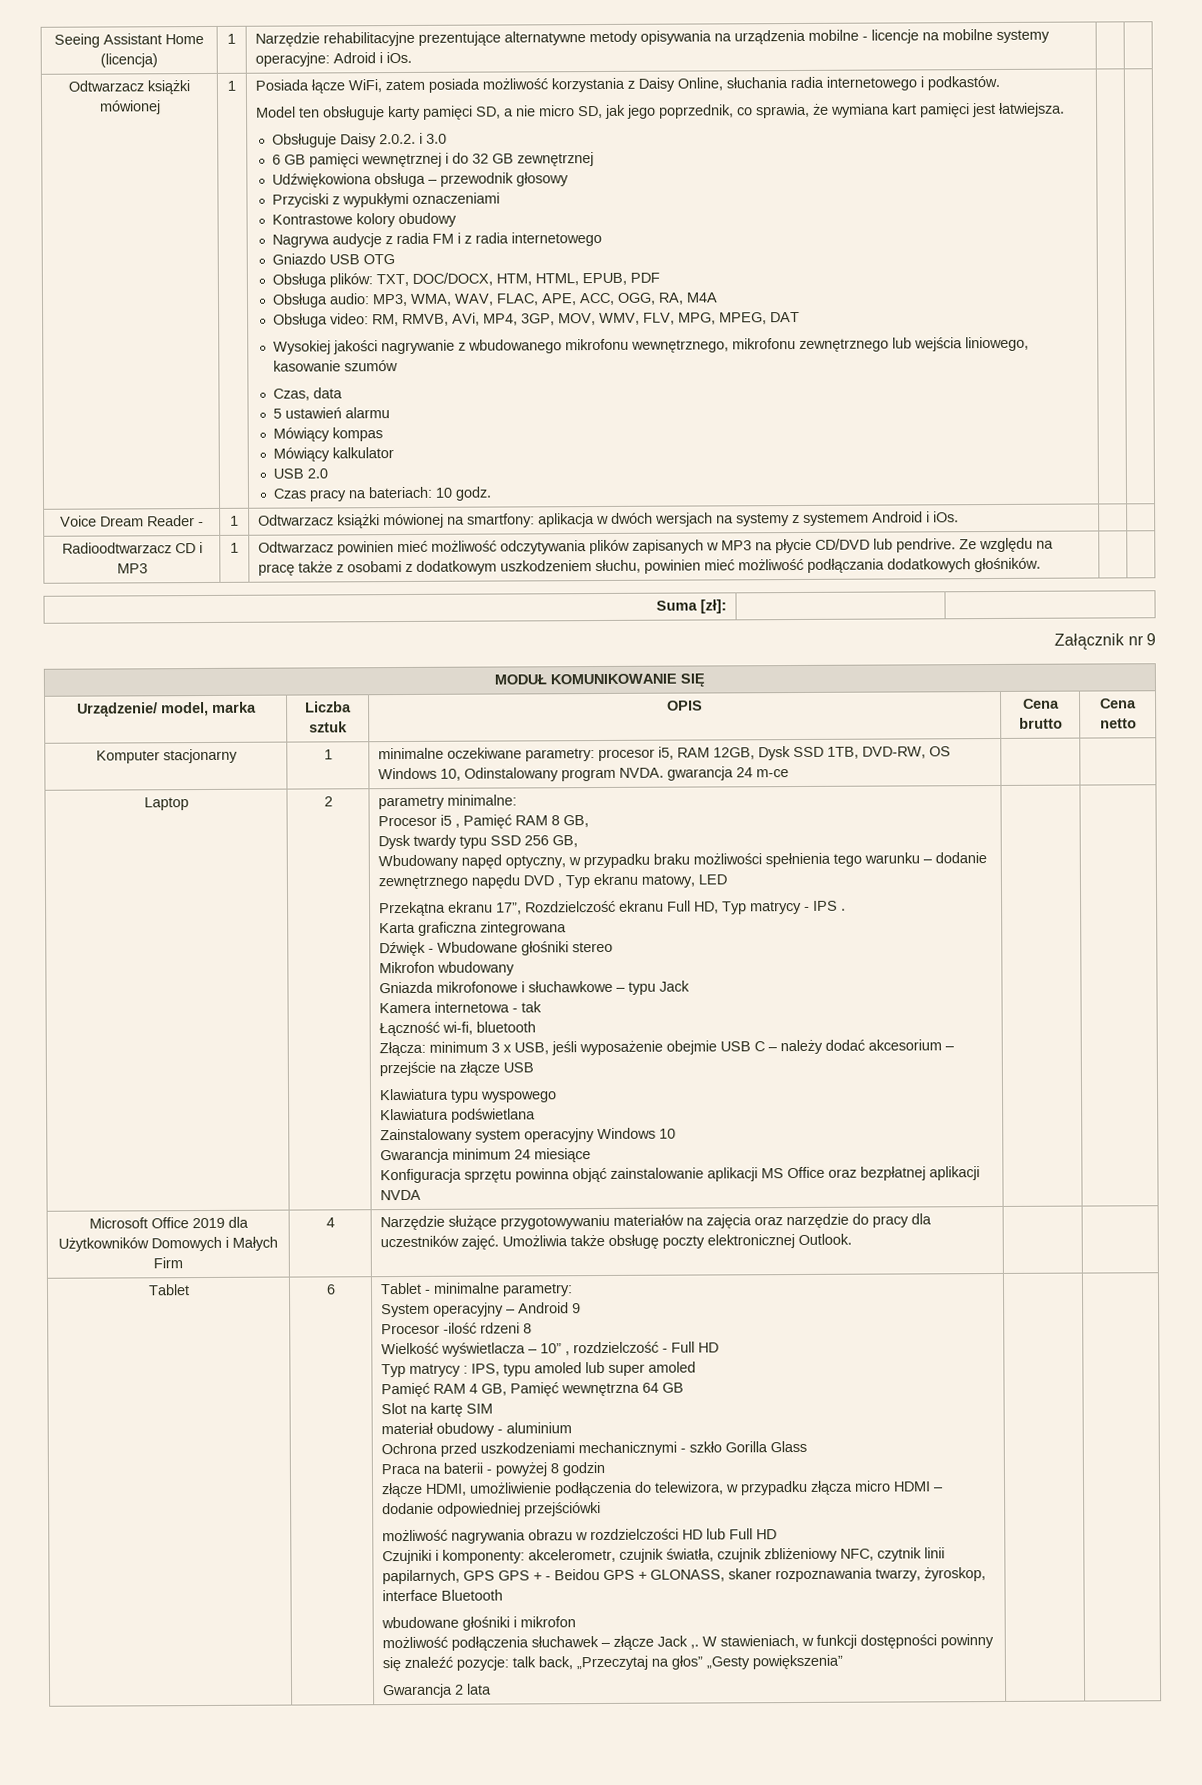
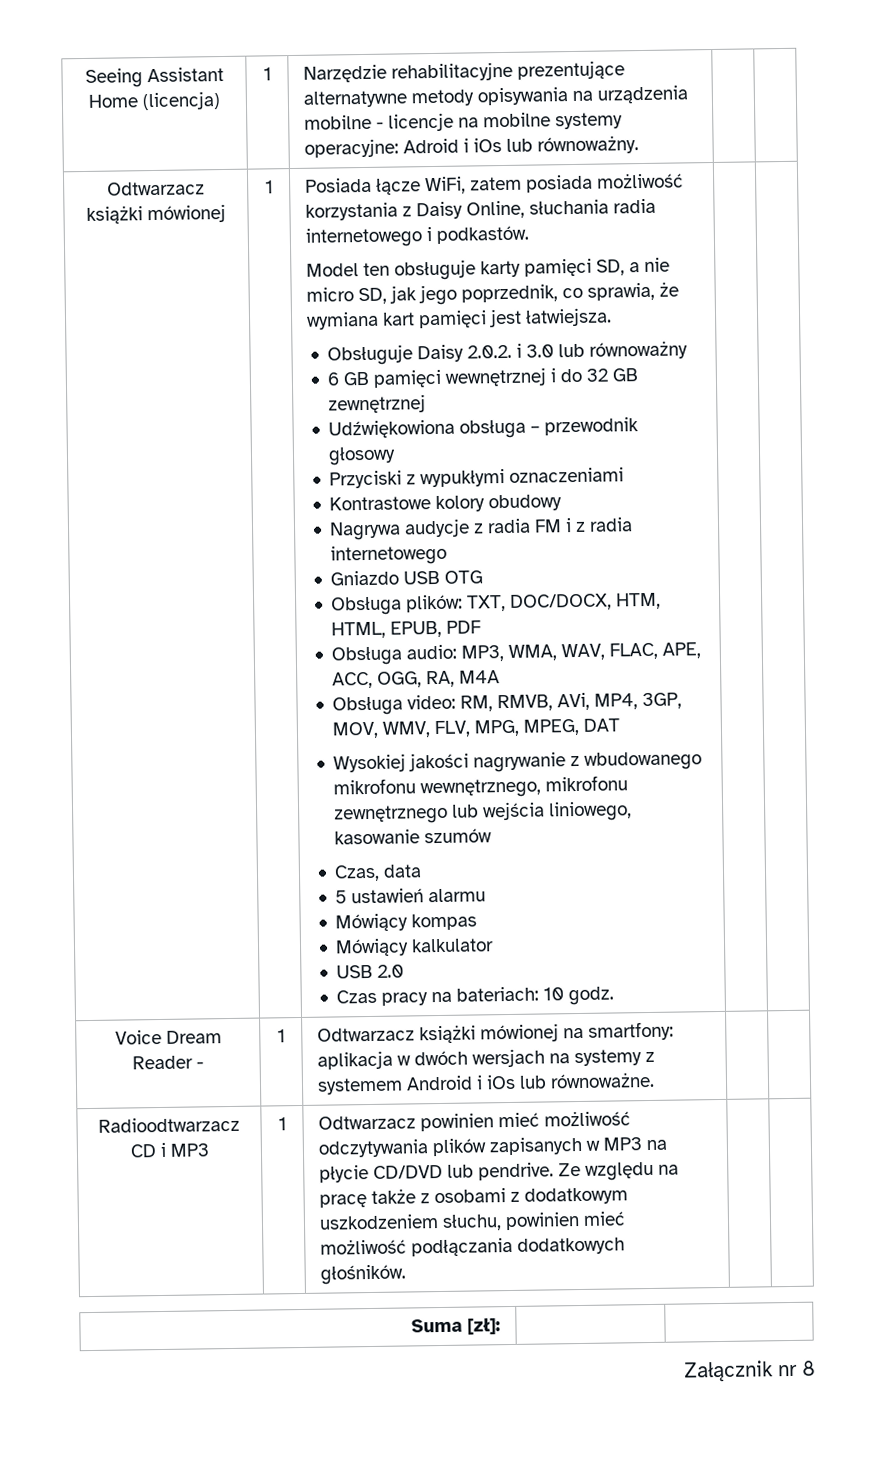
- Seeing Assistant Home (licencja) | 1 | Narzędzie rehabilitacyjne prezentujące alternatywne metody opisywania na urządzenia mobilne - licencje na mobilne systemy operacyjne: Adroid i iOs. | |
+ Seeing Assistant Home (licencja) | 1 | Narzędzie rehabilitacyjne prezentujące alternatywne metody opisywania na urządzenia mobilne - licencje na mobilne systemy operacyjne: Adroid i iOs lub równoważny. | |
- Obsługuje Daisy 2.0.2. i 3.0
+ Obsługuje Daisy 2.0.2. i 3.0 lub równoważny
- Voice Dream Reader - | 1 | Odtwarzacz książki mówionej na smartfony: aplikacja w dwóch wersjach na systemy z systemem Android i iOs. | |
+ Voice Dream Reader - | 1 | Odtwarzacz książki mówionej na smartfony: aplikacja w dwóch wersjach na systemy z systemem Android i iOs lub równoważne. | |
- Załącznik nr 9
- MODUŁ KOMUNIKOWANIE SIĘ
- Urządzenie/ model, marka | Liczba sztuk | OPIS | Cena brutto | Cena netto
- Komputer stacjonarny | 1 | minimalne oczekiwane parametry: procesor i5, RAM 12GB, Dysk SSD 1TB, DVD-RW, OS Windows 10, Odinstalowany program NVDA. gwarancja 24 m-ce | |
- Laptop | 2 | parametry minimalne:
- Procesor i5 , Pamięć RAM 8 GB,
- Dysk twardy typu SSD 256 GB,
- Wbudowany napęd optyczny, w przypadku braku możliwości spełnienia tego warunku – dodanie zewnętrznego napędu DVD , Typ ekranu matowy, LED
- Przekątna ekranu 17”, Rozdzielczość ekranu Full HD, Typ matrycy - IPS .
- Karta graficzna zintegrowana
- Dźwięk - Wbudowane głośniki stereo
- Mikrofon wbudowany
- Gniazda mikrofonowe i słuchawkowe – typu Jack
- Kamera internetowa - tak
- Łączność wi-fi, bluetooth
- Złącza: minimum 3 x USB, jeśli wyposażenie obejmie USB C – należy dodać akcesorium – przejście na złącze USB
- Klawiatura typu wyspowego
- Klawiatura podświetlana
- Zainstalowany system operacyjny Windows 10
- Gwarancja minimum 24 miesiące
- Konfiguracja sprzętu powinna objąć zainstalowanie aplikacji MS Office oraz bezpłatnej aplikacji NVDA | |
- Microsoft Office 2019 dla Użytkowników Domowych i Małych Firm | 4 | Narzędzie służące przygotowywaniu materiałów na zajęcia oraz narzędzie do pracy dla uczestników zajęć. Umożliwia także obsługę poczty elektronicznej Outlook. | |
- Tablet | 6 | Tablet - minimalne parametry:
- System operacyjny – Android 9
- Procesor -ilość rdzeni 8
- Wielkość wyświetlacza – 10” , rozdzielczość - Full HD
- Typ matrycy : IPS, typu amoled lub super amoled
- Pamięć RAM 4 GB, Pamięć wewnętrzna 64 GB
- Slot na kartę SIM
- materiał obudowy - aluminium
- Ochrona przed uszkodzeniami mechanicznymi - szkło Gorilla Glass
- Praca na baterii - powyżej 8 godzin
- złącze HDMI, umożliwienie podłączenia do telewizora, w przypadku złącza micro HDMI – dodanie odpowiedniej przejściówki
- możliwość nagrywania obrazu w rozdzielczości HD lub Full HD
- Czujniki i komponenty: akcelerometr, czujnik światła, czujnik zbliżeniowy NFC, czytnik linii papilarnych, GPS GPS + - Beidou GPS + GLONASS, skaner rozpoznawania twarzy, żyroskop, interface Bluetooth
- wbudowane głośniki i mikrofon
- możliwość podłączenia słuchawek – złącze Jack ,. W stawieniach, w funkcji dostępności powinny się znaleźć pozycje: talk back, „Przeczytaj na głos” „Gesty powiększenia”
- Gwarancja 2 lata
+ Załącznik nr 8

